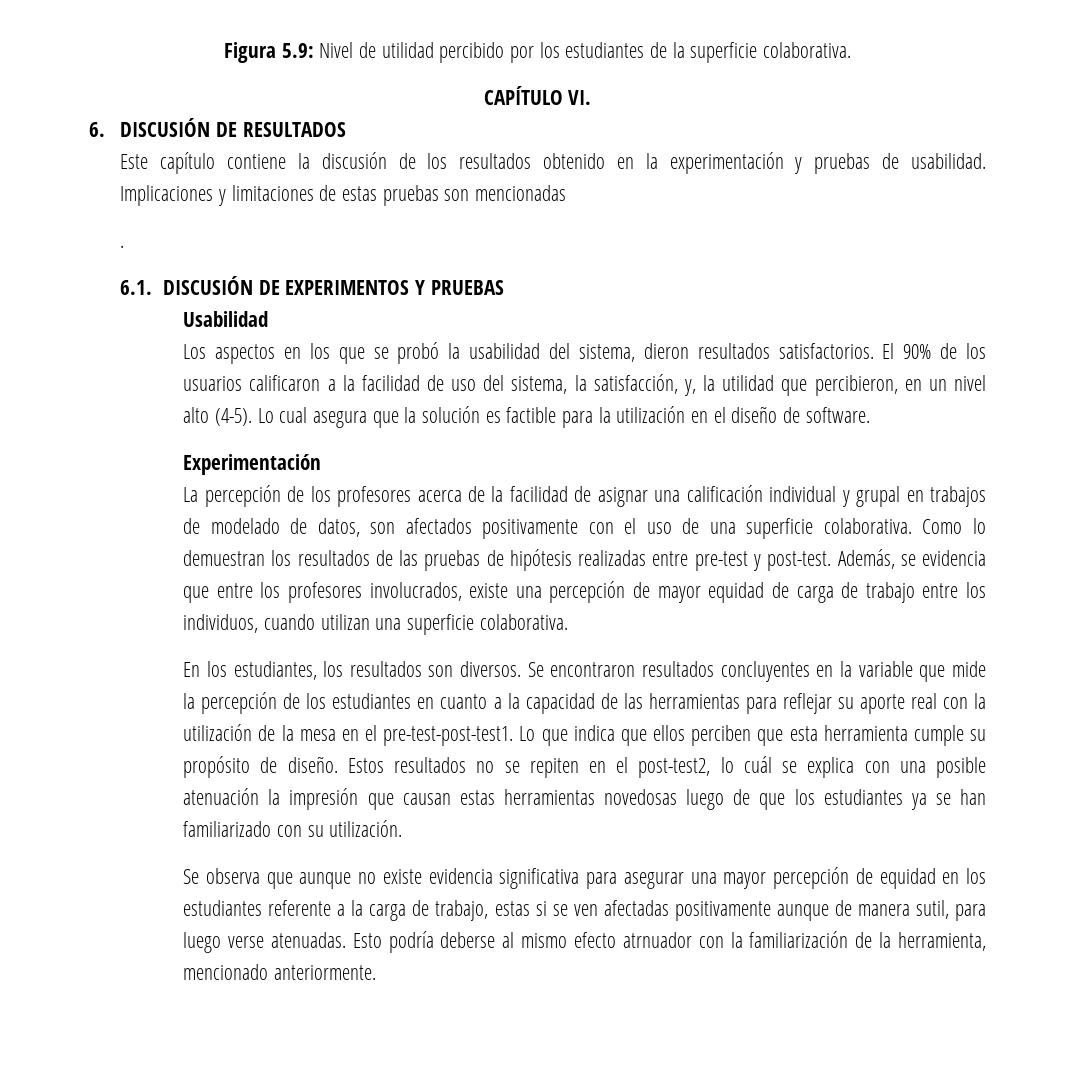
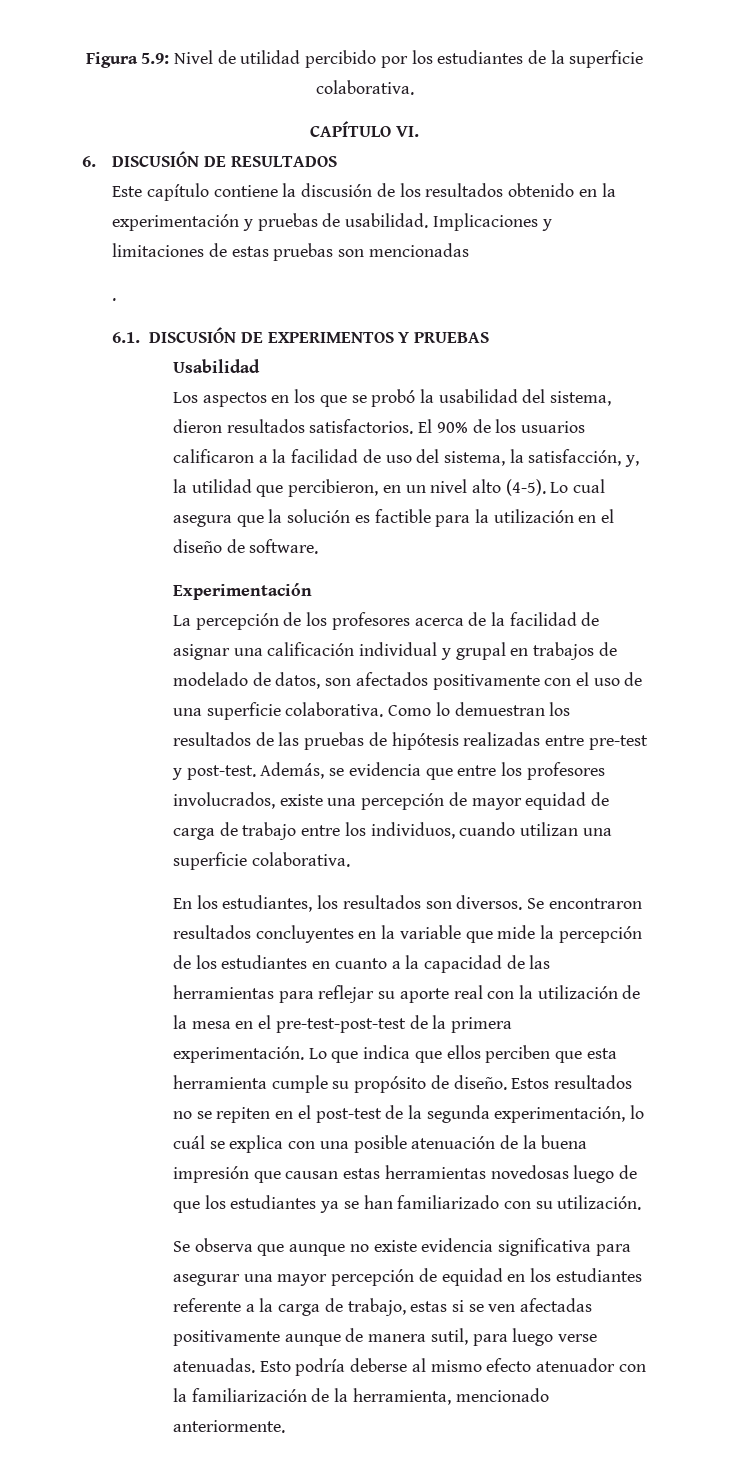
- Se encontraron resultados concluyentes en la variable que mide la percepción de los estudiantes en cuanto a la capacidad de las herramientas para reflejar su aporte real con la utilización de la mesa en el pre-test-post-test1.
+ Se encontraron resultados concluyentes en la variable que mide la percepción de los estudiantes en cuanto a la capacidad de las herramientas para reflejar su aporte real con la utilización de la mesa en el pre-test-post-test de la primera experimentación.
- Estos resultados no se repiten en el post-test2, lo cuál se explica con una posible atenuación la impresión que causan estas herramientas novedosas luego de que los estudiantes ya se han familiarizado con su utilización.
+ Estos resultados no se repiten en el post-test de la segunda experimentación, lo cuál se explica con una posible atenuación de la buena impresión que causan estas herramientas novedosas luego de que los estudiantes ya se han familiarizado con su utilización.
- Esto podría deberse al mismo efecto atrnuador con la familiarización de la herramienta, mencionado anteriormente.
+ Esto podría deberse al mismo efecto atenuador con la familiarización de la herramienta, mencionado anteriormente.

